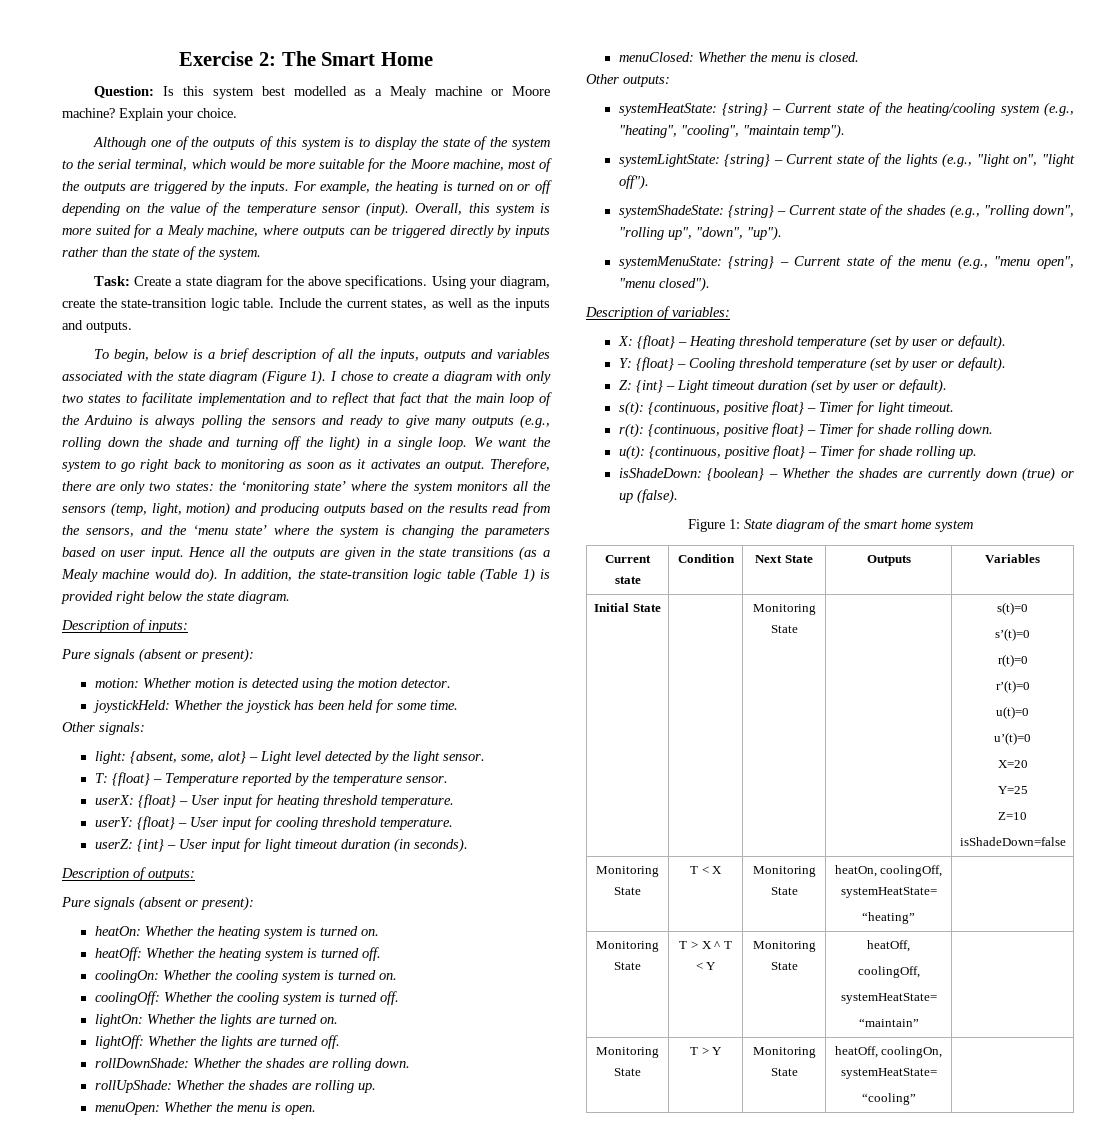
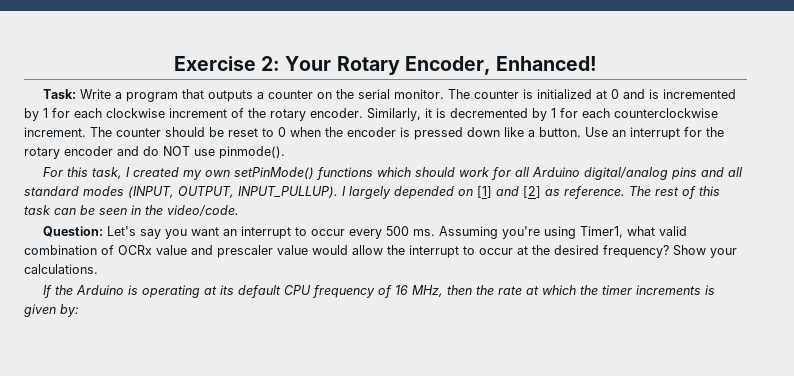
- Exercise 2: The Smart Home
- Question: Is this system best modelled as a Mealy machine or Moore machine? Explain your choice.
- Although one of the outputs of this system is to display the state of the system to the serial terminal, which would be more suitable for the Moore machine, most of the outputs are triggered by the inputs. For example, the heating is turned on or off depending on the value of the temperature sensor (input). Overall, this system is more suited for a Mealy machine, where outputs can be triggered directly by inputs rather than the state of the system.
- Task: Create a state diagram for the above specifications. Using your diagram, create the state-transition logic table. Include the current states, as well as the inputs and outputs.
- To begin, below is a brief description of all the inputs, outputs and variables associated with the state diagram (Figure 1). I chose to create a diagram with only two states to facilitate implementation and to reflect that fact that the main loop of the Arduino is always polling the sensors and ready to give many outputs (e.g., rolling down the shade and turning off the light) in a single loop. We want the system to go right back to monitoring as soon as it activates an output. Therefore, there are only two states: the ‘monitoring state’ where the system monitors all the sensors (temp, light, motion) and producing outputs based on the results read from the sensors, and the ‘menu state’ where the system is changing the parameters based on user input. Hence all the outputs are given in the state transitions (as a Mealy machine would do). In addition, the state-transition logic table (Table 1) is provided right below the state diagram.
- Description of inputs:
- Pure signals (absent or present):
- motion: Whether motion is detected using the motion detector.
- joystickHeld: Whether the joystick has been held for some time.
- Other signals:
- light: {absent, some, alot} – Light level detected by the light sensor.
- T: {float} – Temperature reported by the temperature sensor.
- userX: {float} – User input for heating threshold temperature.
- userY: {float} – User input for cooling threshold temperature.
- userZ: {int} – User input for light timeout duration (in seconds).
- Description of outputs:
- Pure signals (absent or present):
- heatOn: Whether the heating system is turned on.
- heatOff: Whether the heating system is turned off.
- coolingOn: Whether the cooling system is turned on.
- coolingOff: Whether the cooling system is turned off.
- lightOn: Whether the lights are turned on.
- lightOff: Whether the lights are turned off.
- rollDownShade: Whether the shades are rolling down.
- rollUpShade: Whether the shades are rolling up.
- menuOpen: Whether the menu is open.
- menuClosed: Whether the menu is closed.
- Other outputs:
- systemHeatState: {string} – Current state of the heating/cooling system (e.g., "heating", "cooling", "maintain temp").
- systemLightState: {string} – Current state of the lights (e.g., "light on", "light off").
- systemShadeState: {string} – Current state of the shades (e.g., "rolling down", "rolling up", "down", "up").
- systemMenuState: {string} – Current state of the menu (e.g., "menu open", "menu closed").
- Description of variables:
- X: {float} – Heating threshold temperature (set by user or default).
- Y: {float} – Cooling threshold temperature (set by user or default).
- Z: {int} – Light timeout duration (set by user or default).
- s(t): {continuous, positive float} – Timer for light timeout.
- r(t): {continuous, positive float} – Timer for shade rolling down.
- u(t): {continuous, positive float} – Timer for shade rolling up.
- isShadeDown: {boolean} – Whether the shades are currently down (true) or up (false).
- Figure 1: State diagram of the smart home system
- Current state | Condition | Next State | Outputs | Variables
- Initial State | | Monitoring State | | s(t)=0
- s’(t)=0
- r(t)=0
- r’(t)=0
- u(t)=0
- u’(t)=0
- X=20
- Y=25
- Z=10
- isShadeDown=false
- Monitoring State | T < X | Monitoring State | heatOn, coolingOff, systemHeatState=
- “heating” |
- Monitoring State | T > X ^ T < Y | Monitoring State | heatOff,
- coolingOff,
- systemHeatState=
- “maintain” |
- Monitoring State | T > Y | Monitoring State | heatOff, coolingOn, systemHeatState=
- “cooling” |
+ Exercise 2: Your Rotary Encoder, Enhanced!
+ Task: Write a program that outputs a counter on the serial monitor. The counter is initialized at 0 and is incremented by 1 for each clockwise increment of the rotary encoder. Similarly, it is decremented by 1 for each counterclockwise increment. The counter should be reset to 0 when the encoder is pressed down like a button. Use an interrupt for the rotary encoder and do NOT use pinmode().
+ For this task, I created my own setPinMode() functions which should work for all Arduino digital/analog pins and all standard modes (INPUT, OUTPUT, INPUT_PULLUP). I largely depended on [1] and [2] as reference. The rest of this task can be seen in the video/code.
+ Question: Let's say you want an interrupt to occur every 500 ms. Assuming you're using Timer1, what valid combination of OCRx value and prescaler value would allow the interrupt to occur at the desired frequency? Show your calculations.
+ If the Arduino is operating at its default CPU frequency of 16 MHz, then the rate at which the timer increments is given by:

